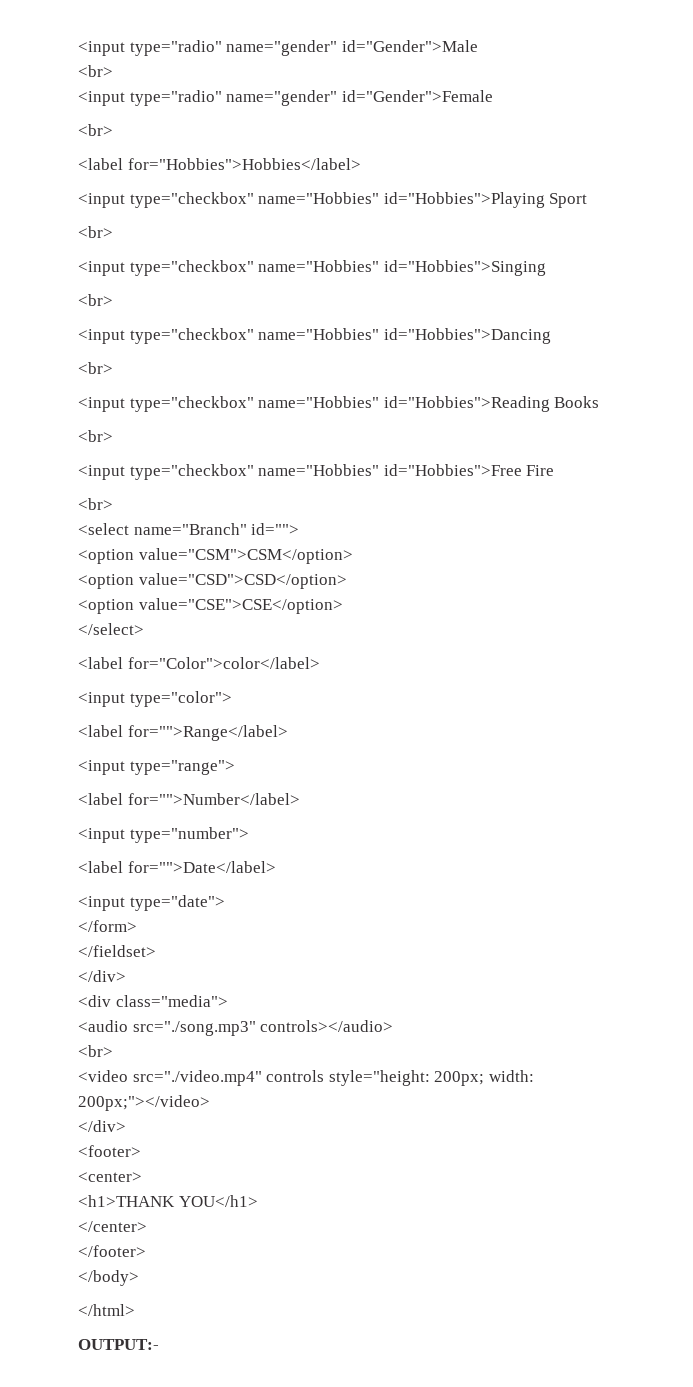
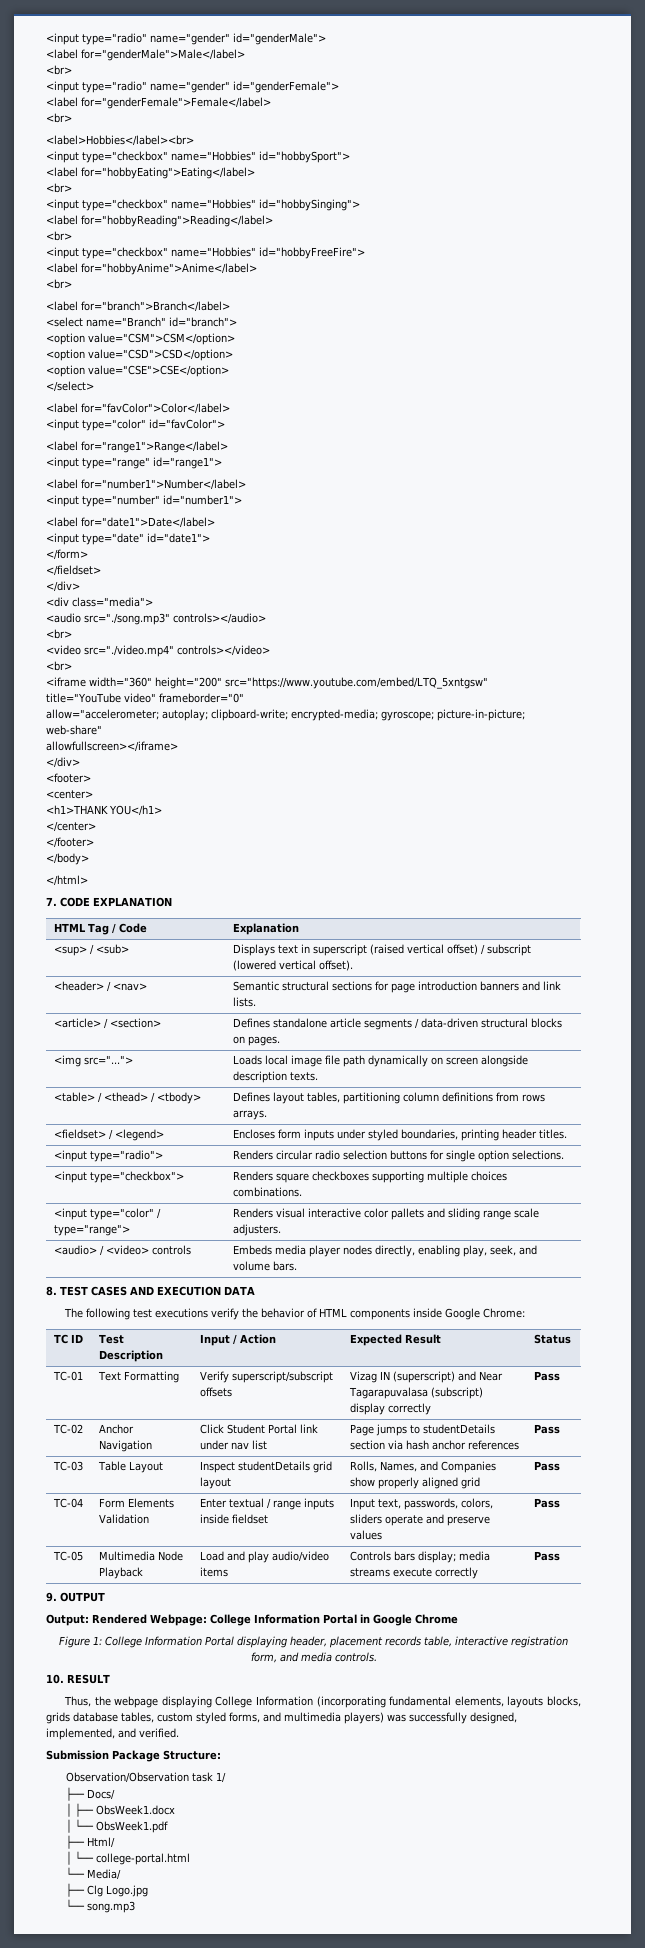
- <input type="radio" name="gender" id="Gender">Male
+ <input type="radio" name="gender" id="genderMale">
+ <label for="genderMale">Male</label>
- <input type="radio" name="gender" id="Gender">Female
+ <input type="radio" name="gender" id="genderFemale">
+ <label for="genderFemale">Female</label>
  <br>
- <label for="Hobbies">Hobbies</label>
- <input type="checkbox" name="Hobbies" id="Hobbies">Playing Sport
+ <label>Hobbies</label><br>
+ <input type="checkbox" name="Hobbies" id="hobbySport">
+ <label for="hobbyEating">Eating</label>
  <br>
- <input type="checkbox" name="Hobbies" id="Hobbies">Singing
+ <input type="checkbox" name="Hobbies" id="hobbySinging">
+ <label for="hobbyReading">Reading</label>
  <br>
- <input type="checkbox" name="Hobbies" id="Hobbies">Dancing
+ <input type="checkbox" name="Hobbies" id="hobbyFreeFire">
+ <label for="hobbyAnime">Anime</label>
  <br>
- <input type="checkbox" name="Hobbies" id="Hobbies">Reading Books
- <br>
- <input type="checkbox" name="Hobbies" id="Hobbies">Free Fire
- <br>
+ <label for="branch">Branch</label>
- <select name="Branch" id="">
+ <select name="Branch" id="branch">
- <label for="Color">color</label>
- <input type="color">
- <label for="">Range</label>
- <input type="range">
- <label for="">Number</label>
- <input type="number">
- <label for="">Date</label>
- <input type="date">
+ <label for="favColor">Color</label>
+ <input type="color" id="favColor">
+ <label for="range1">Range</label>
+ <input type="range" id="range1">
+ <label for="number1">Number</label>
+ <input type="number" id="number1">
+ <label for="date1">Date</label>
+ <input type="date" id="date1">
- <video src="./video.mp4" controls style="height: 200px; width: 200px;"></video>
+ <video src="./video.mp4" controls></video>
+ <br>
+ <iframe width="360" height="200" src="https://www.youtube.com/embed/LTQ_5xntgsw"
+ title="YouTube video" frameborder="0"
+ allow="accelerometer; autoplay; clipboard-write; encrypted-media; gyroscope; picture-in-picture; web-share"
+ allowfullscreen></iframe>
- OUTPUT:-
+ 7. CODE EXPLANATION
+ HTML Tag / Code | Explanation
+ <sup> / <sub> | Displays text in superscript (raised vertical offset) / subscript (lowered vertical offset).
+ <header> / <nav> | Semantic structural sections for page introduction banners and link lists.
+ <article> / <section> | Defines standalone article segments / data-driven structural blocks on pages.
+ <img src="..."> | Loads local image file path dynamically on screen alongside description texts.
+ <table> / <thead> / <tbody> | Defines layout tables, partitioning column definitions from rows arrays.
+ <fieldset> / <legend> | Encloses form inputs under styled boundaries, printing header titles.
+ <input type="radio"> | Renders circular radio selection buttons for single option selections.
+ <input type="checkbox"> | Renders square checkboxes supporting multiple choices combinations.
+ <input type="color" / type="range"> | Renders visual interactive color pallets and sliding range scale adjusters.
+ <audio> / <video> controls | Embeds media player nodes directly, enabling play, seek, and volume bars.
+ 8. TEST CASES AND EXECUTION DATA
+ The following test executions verify the behavior of HTML components inside Google Chrome:
+ TC ID | Test Description | Input / Action | Expected Result | Status
+ TC-01 | Text Formatting | Verify superscript/subscript offsets | Vizag IN (superscript) and Near Tagarapuvalasa (subscript) display correctly | Pass
+ TC-02 | Anchor Navigation | Click Student Portal link under nav list | Page jumps to studentDetails section via hash anchor references | Pass
+ TC-03 | Table Layout | Inspect studentDetails grid layout | Rolls, Names, and Companies show properly aligned grid | Pass
+ TC-04 | Form Elements Validation | Enter textual / range inputs inside fieldset | Input text, passwords, colors, sliders operate and preserve values | Pass
+ TC-05 | Multimedia Node Playback | Load and play audio/video items | Controls bars display; media streams execute correctly | Pass
+ 9. OUTPUT
+ Output: Rendered Webpage: College Information Portal in Google Chrome
+ Figure 1: College Information Portal displaying header, placement records table, interactive registration form, and media controls.
+ 10. RESULT
+ Thus, the webpage displaying College Information (incorporating fundamental elements, layouts blocks, grids database tables, custom styled forms, and multimedia players) was successfully designed, implemented, and verified.
+ Submission Package Structure:
+ Observation/Observation task 1/
+ ├── Docs/
+ │ ├── ObsWeek1.docx
+ │ └── ObsWeek1.pdf
+ ├── Html/
+ │ └── college-portal.html
+ └── Media/
+ ├── Clg Logo.jpg
+ └── song.mp3

